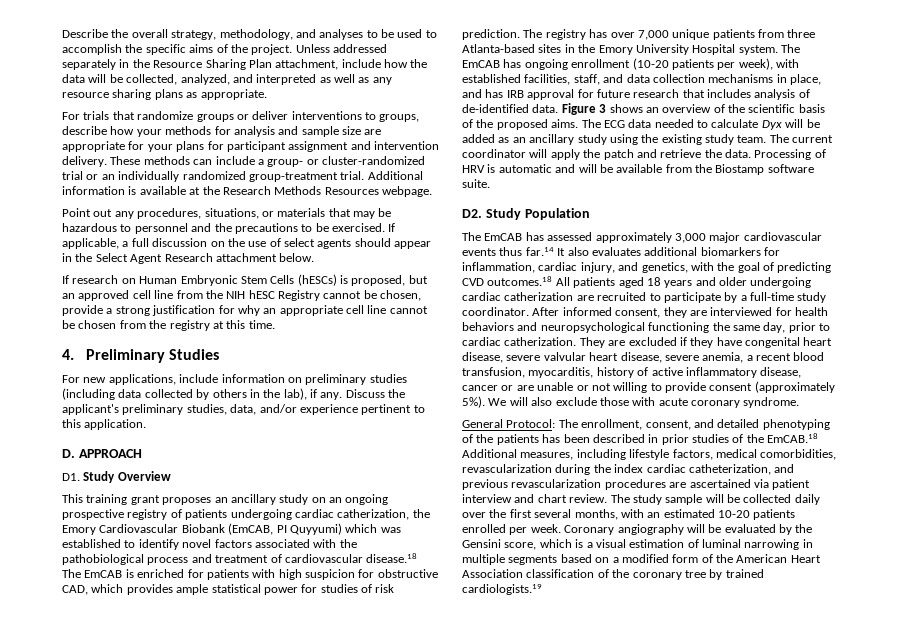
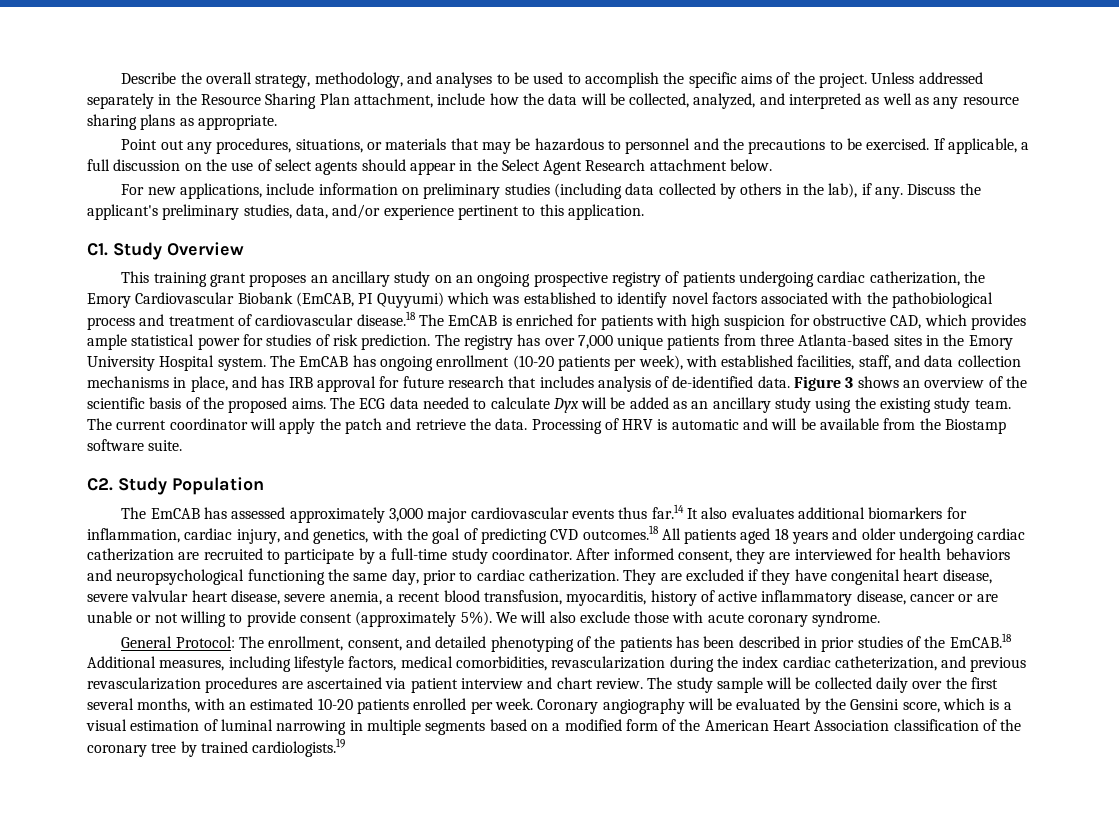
- For trials that randomize groups or deliver interventions to groups, describe how your methods for analysis and sample size are appropriate for your plans for participant assignment and intervention delivery. These methods can include a group- or cluster-randomized trial or an individually randomized group-treatment trial. Additional information is available at the Research Methods Resources webpage.
- If research on Human Embryonic Stem Cells (hESCs) is proposed, but an approved cell line from the NIH hESC Registry cannot be chosen, provide a strong justification for why an appropriate cell line cannot be chosen from the registry at this time.
- 4. Preliminary Studies
- D. APPROACH
- D1. Study Overview
+ C1. Study Overview
- D2. Study Population
+ C2. Study Population

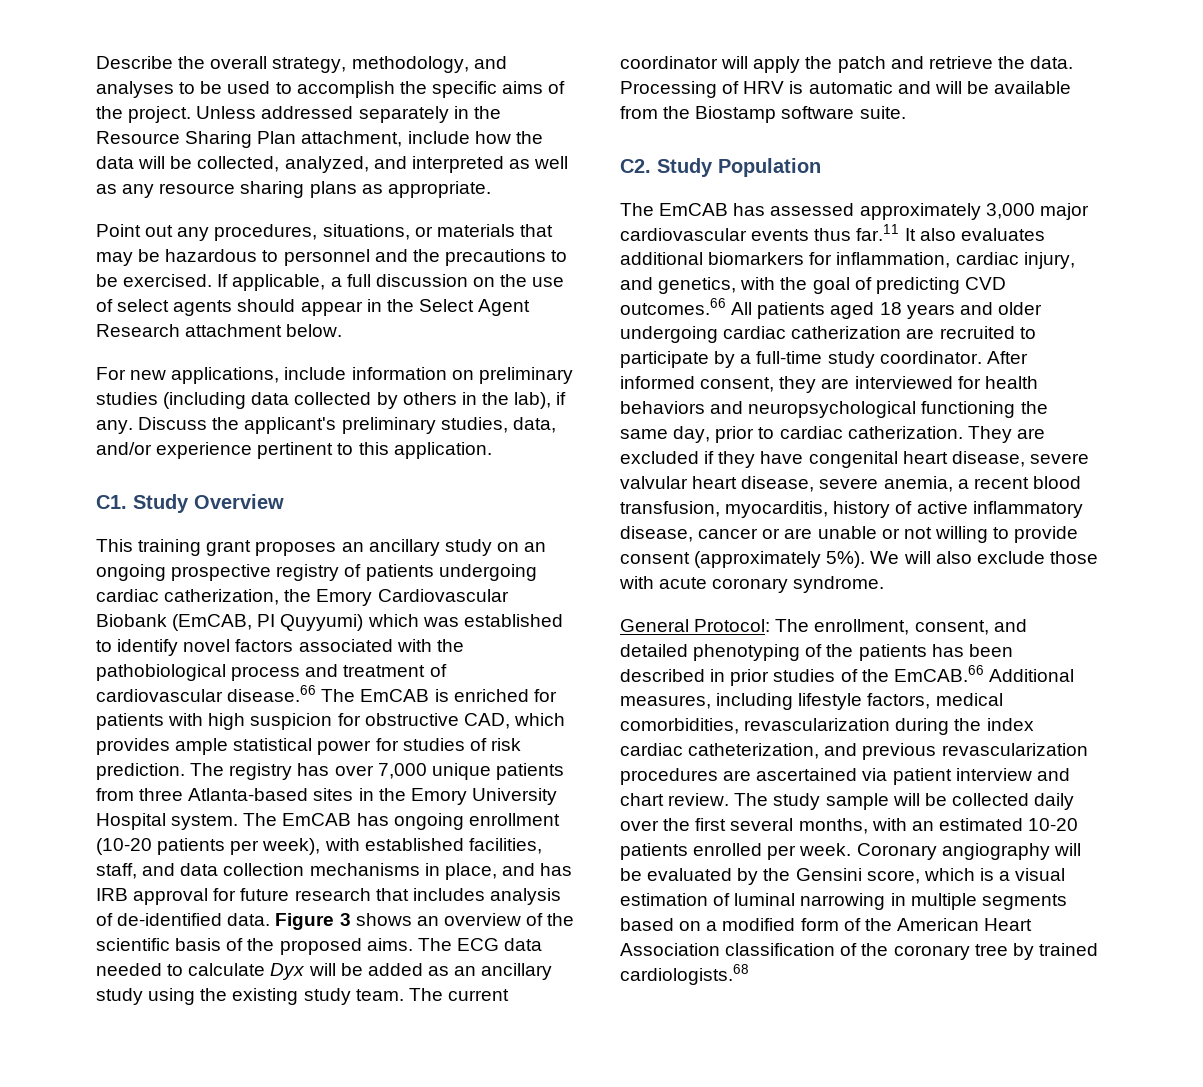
- This training grant proposes an ancillary study on an ongoing prospective registry of patients undergoing cardiac catherization, the Emory Cardiovascular Biobank (EmCAB, PI Quyyumi) which was established to identify novel factors associated with the pathobiological process and treatment of cardiovascular disease.18 The EmCAB is enriched for patients with high suspicion for obstructive CAD, which provides ample statistical power for studies of risk prediction.
+ This training grant proposes an ancillary study on an ongoing prospective registry of patients undergoing cardiac catherization, the Emory Cardiovascular Biobank (EmCAB, PI Quyyumi) which was established to identify novel factors associated with the pathobiological process and treatment of cardiovascular disease.66 The EmCAB is enriched for patients with high suspicion for obstructive CAD, which provides ample statistical power for studies of risk prediction.
- The EmCAB has assessed approximately 3,000 major cardiovascular events thus far.14 It also evaluates additional biomarkers for inflammation, cardiac injury, and genetics, with the goal of predicting CVD outcomes.18 All patients aged 18 years and older undergoing cardiac catherization are recruited to participate by a full-time study coordinator.
+ The EmCAB has assessed approximately 3,000 major cardiovascular events thus far.11 It also evaluates additional biomarkers for inflammation, cardiac injury, and genetics, with the goal of predicting CVD outcomes.66 All patients aged 18 years and older undergoing cardiac catherization are recruited to participate by a full-time study coordinator.
- General Protocol: The enrollment, consent, and detailed phenotyping of the patients has been described in prior studies of the EmCAB.18 Additional measures, including lifestyle factors, medical comorbidities, revascularization during the index cardiac catheterization, and previous revascularization procedures are ascertained via patient interview and chart review.
+ General Protocol: The enrollment, consent, and detailed phenotyping of the patients has been described in prior studies of the EmCAB.66 Additional measures, including lifestyle factors, medical comorbidities, revascularization during the index cardiac catheterization, and previous revascularization procedures are ascertained via patient interview and chart review.
- Coronary angiography will be evaluated by the Gensini score, which is a visual estimation of luminal narrowing in multiple segments based on a modified form of the American Heart Association classification of the coronary tree by trained cardiologists.19
+ Coronary angiography will be evaluated by the Gensini score, which is a visual estimation of luminal narrowing in multiple segments based on a modified form of the American Heart Association classification of the coronary tree by trained cardiologists.68

